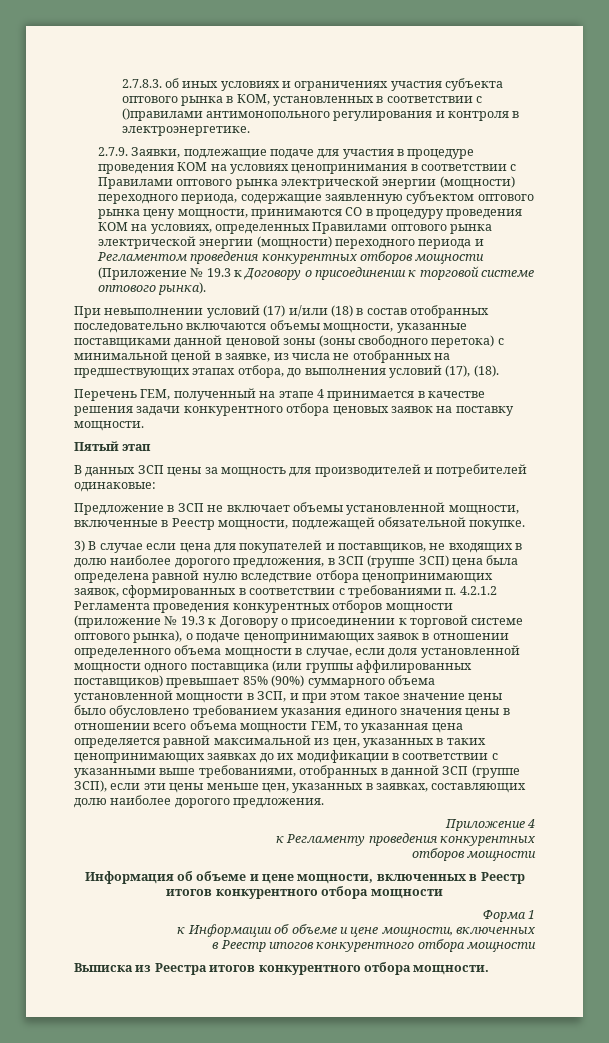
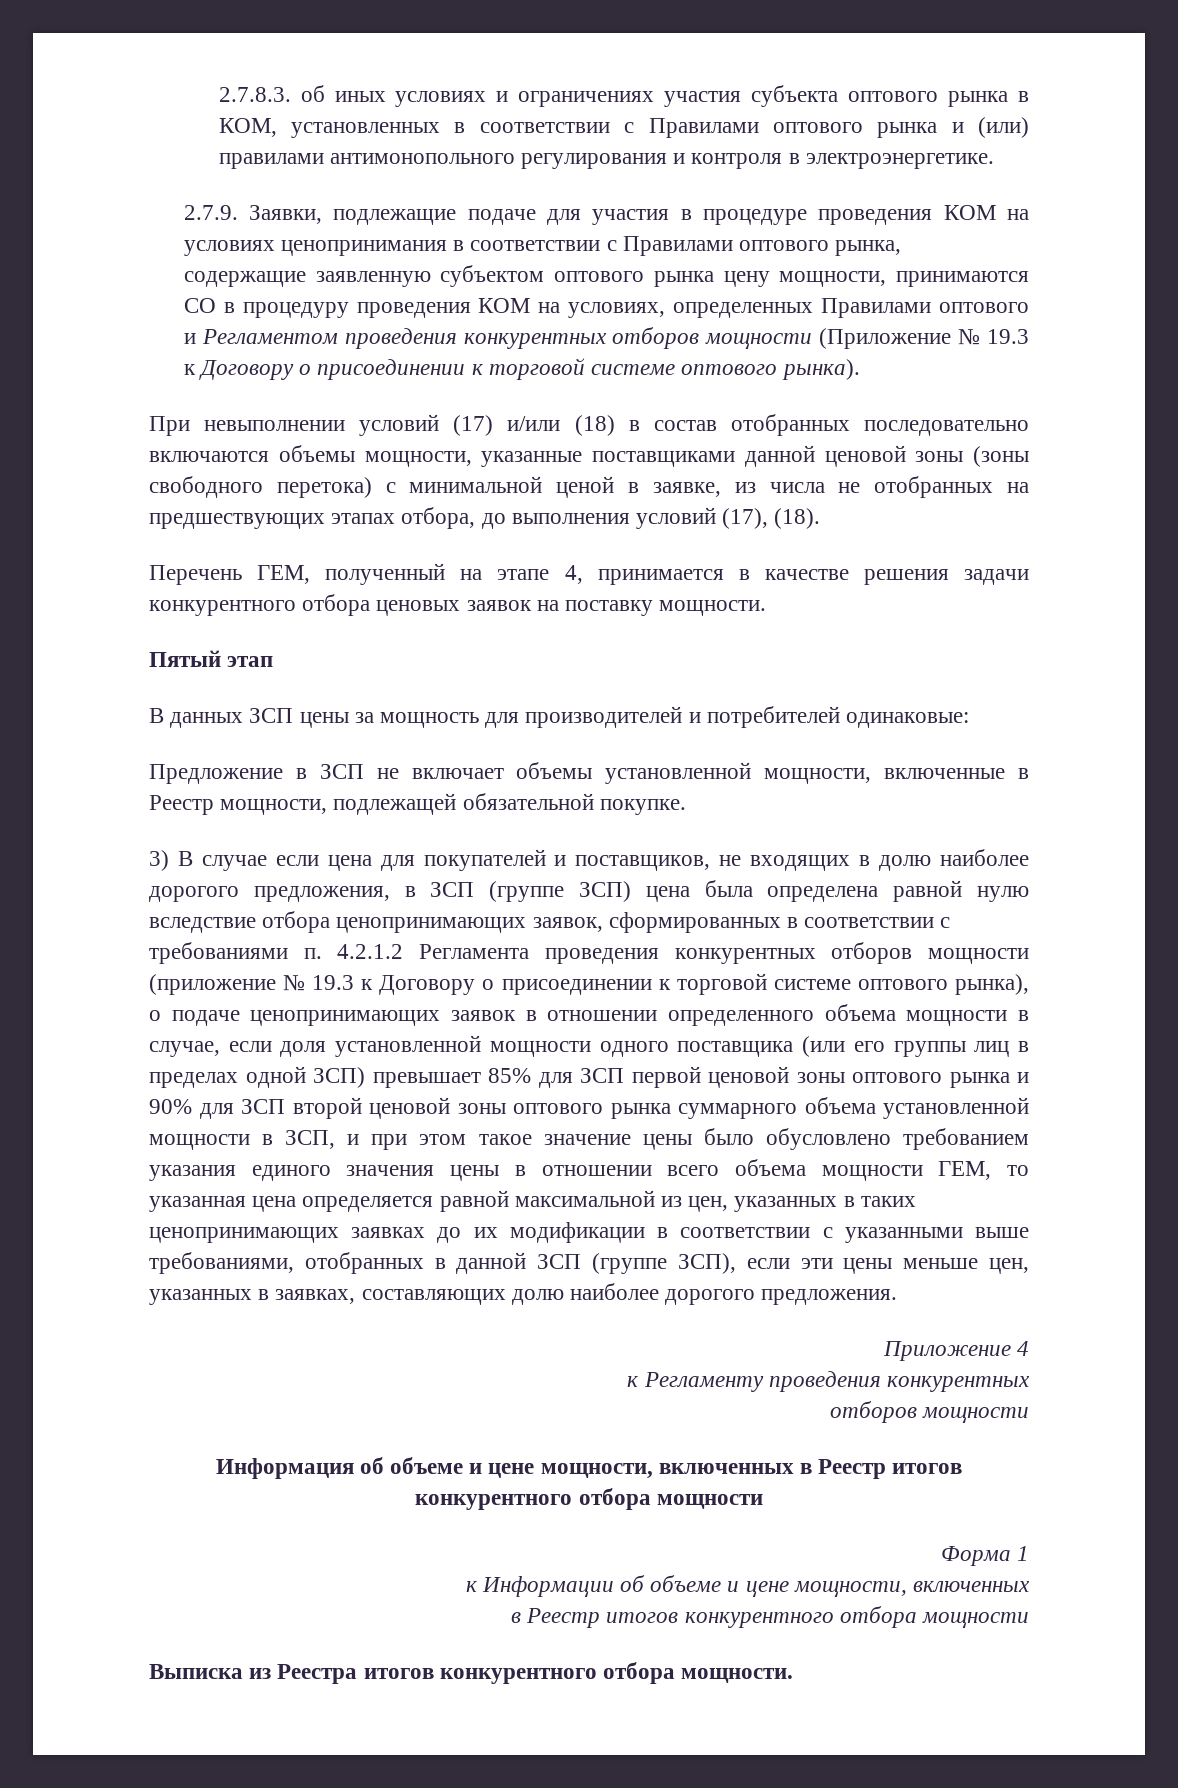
- 2.7.8.3. об иных условиях и ограничениях участия субъекта оптового рынка в КОМ, установленных в соответствии с ()правилами антимонопольного регулирования и контроля в электроэнергетике.
+ 2.7.8.3. об иных условиях и ограничениях участия субъекта оптового рынка в КОМ, установленных в соответствии с Правилами оптового рынка и (или) правилами антимонопольного регулирования и контроля в электроэнергетике.
- 2.7.9. Заявки, подлежащие подаче для участия в процедуре проведения КОМ на условиях ценопринимания в соответствии с Правилами оптового рынка электрической энергии (мощности) переходного периода, содержащие заявленную субъектом оптового рынка цену мощности, принимаются СО в процедуру проведения КОМ на условиях, определенных Правилами оптового рынка электрической энергии (мощности) переходного периода и Регламентом проведения конкурентных отборов мощности (Приложение № 19.3 к Договору о присоединении к торговой системе оптового рынка).
+ 2.7.9. Заявки, подлежащие подаче для участия в процедуре проведения КОМ на условиях ценопринимания в соответствии с Правилами оптового рынка, содержащие заявленную субъектом оптового рынка цену мощности, принимаются СО в процедуру проведения КОМ на условиях, определенных Правилами оптового и Регламентом проведения конкурентных отборов мощности (Приложение № 19.3 к Договору о присоединении к торговой системе оптового рынка).
- Перечень ГЕМ, полученный на этапе 4 принимается в качестве решения задачи конкурентного отбора ценовых заявок на поставку мощности.
+ Перечень ГЕМ, полученный на этапе 4, принимается в качестве решения задачи конкурентного отбора ценовых заявок на поставку мощности.
- 3) В случае если цена для покупателей и поставщиков, не входящих в долю наиболее дорогого предложения, в ЗСП (группе ЗСП) цена была определена равной нулю вследствие отбора ценопринимающих заявок, сформированных в соответствии с требованиями п. 4.2.1.2 Регламента проведения конкурентных отборов мощности (приложение № 19.3 к Договору о присоединении к торговой системе оптового рынка), о подаче ценопринимающих заявок в отношении определенного объема мощности в случае, если доля установленной мощности одного поставщика (или группы аффилированных поставщиков) превышает 85% (90%) суммарного объема установленной мощности в ЗСП, и при этом такое значение цены было обусловлено требованием указания единого значения цены в отношении всего объема мощности ГЕМ, то указанная цена определяется равной максимальной из цен, указанных в таких ценопринимающих заявках до их модификации в соответствии с указанными выше требованиями, отобранных в данной ЗСП (группе ЗСП), если эти цены меньше цен, указанных в заявках, составляющих долю наиболее дорогого предложения.
+ 3) В случае если цена для покупателей и поставщиков, не входящих в долю наиболее дорогого предложения, в ЗСП (группе ЗСП) цена была определена равной нулю вследствие отбора ценопринимающих заявок, сформированных в соответствии с требованиями п. 4.2.1.2 Регламента проведения конкурентных отборов мощности (приложение № 19.3 к Договору о присоединении к торговой системе оптового рынка), о подаче ценопринимающих заявок в отношении определенного объема мощности в случае, если доля установленной мощности одного поставщика (или его группы лиц в пределах одной ЗСП) превышает 85% для ЗСП первой ценовой зоны оптового рынка и 90% для ЗСП второй ценовой зоны оптового рынка суммарного объема установленной мощности в ЗСП, и при этом такое значение цены было обусловлено требованием указания единого значения цены в отношении всего объема мощности ГЕМ, то указанная цена определяется равной максимальной из цен, указанных в таких ценопринимающих заявках до их модификации в соответствии с указанными выше требованиями, отобранных в данной ЗСП (группе ЗСП), если эти цены меньше цен, указанных в заявках, составляющих долю наиболее дорогого предложения.

